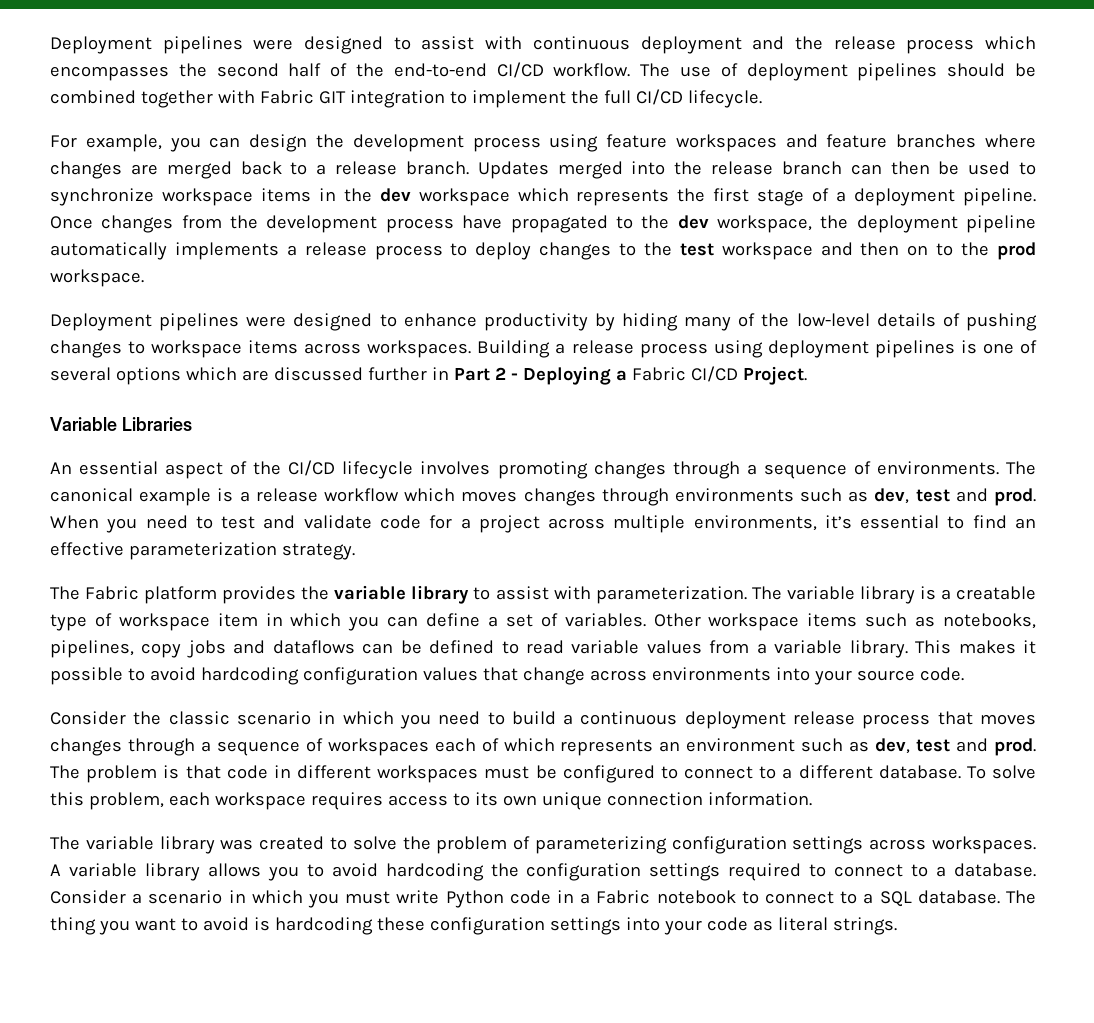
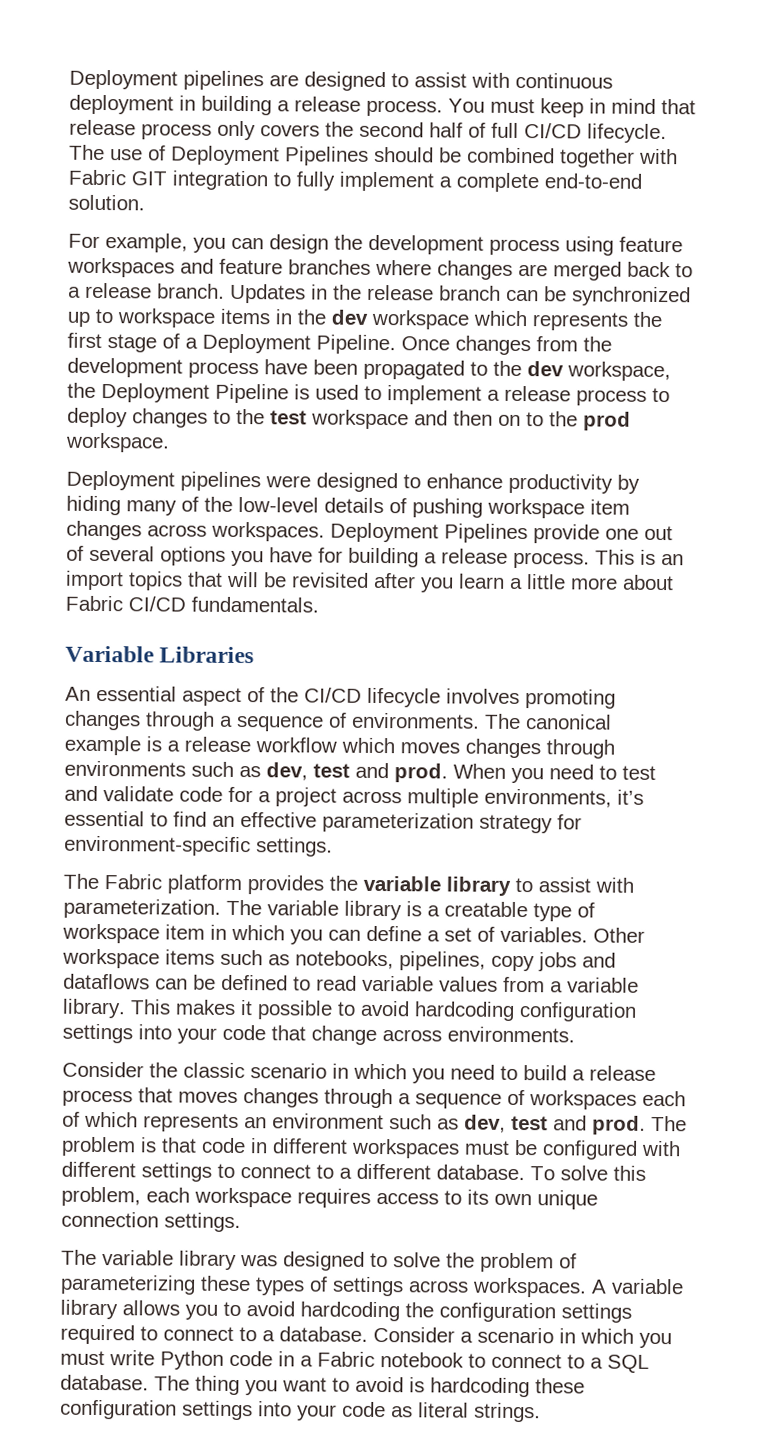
- Deployment pipelines were designed to assist with continuous deployment and the release process which encompasses the second half of the end-to-end CI/CD workflow.
+ Deployment pipelines are designed to assist with continuous deployment in building a release process. You must keep in mind that release process only covers the second half of full CI/CD lifecycle.
- The use of deployment pipelines should be combined together with Fabric GIT integration to implement the full CI/CD lifecycle.
+ The use of Deployment Pipelines should be combined together with Fabric GIT integration to fully implement a complete end-to-end solution.
- Updates merged into the release branch can then be used to synchronize workspace items in the dev workspace which represents the first stage of a deployment pipeline.
+ Updates in the release branch can be synchronized up to workspace items in the dev workspace which represents the first stage of a Deployment Pipeline.
- Once changes from the development process have propagated to the dev workspace, the deployment pipeline automatically implements a release process to deploy changes to the test workspace and then on to the prod workspace.
+ Once changes from the development process have been propagated to the dev workspace, the Deployment Pipeline is used to implement a release process to deploy changes to the test workspace and then on to the prod workspace.
- Deployment pipelines were designed to enhance productivity by hiding many of the low-level details of pushing changes to workspace items across workspaces. Building a release process using deployment pipelines is one of several options which are discussed further in Part 2 - Deploying a Fabric CI/CD Project.
+ Deployment pipelines were designed to enhance productivity by hiding many of the low-level details of pushing workspace item changes across workspaces. Deployment Pipelines provide one out of several options you have for building a release process. This is an import topics that will be revisited after you learn a little more about Fabric CI/CD fundamentals.
- When you need to test and validate code for a project across multiple environments, it’s essential to find an effective parameterization strategy.
+ When you need to test and validate code for a project across multiple environments, it’s essential to find an effective parameterization strategy for environment-specific settings.
- This makes it possible to avoid hardcoding configuration values that change across environments into your source code.
+ This makes it possible to avoid hardcoding configuration settings into your code that change across environments.
- Consider the classic scenario in which you need to build a continuous deployment release process that moves changes through a sequence of workspaces each of which represents an environment such as dev, test and prod.
+ Consider the classic scenario in which you need to build a release process that moves changes through a sequence of workspaces each of which represents an environment such as dev, test and prod.
- The problem is that code in different workspaces must be configured to connect to a different database.
+ The problem is that code in different workspaces must be configured with different settings to connect to a different database.
- To solve this problem, each workspace requires access to its own unique connection information.
+ To solve this problem, each workspace requires access to its own unique connection settings.
- The variable library was created to solve the problem of parameterizing configuration settings across workspaces.
+ The variable library was designed to solve the problem of parameterizing these types of settings across workspaces.

